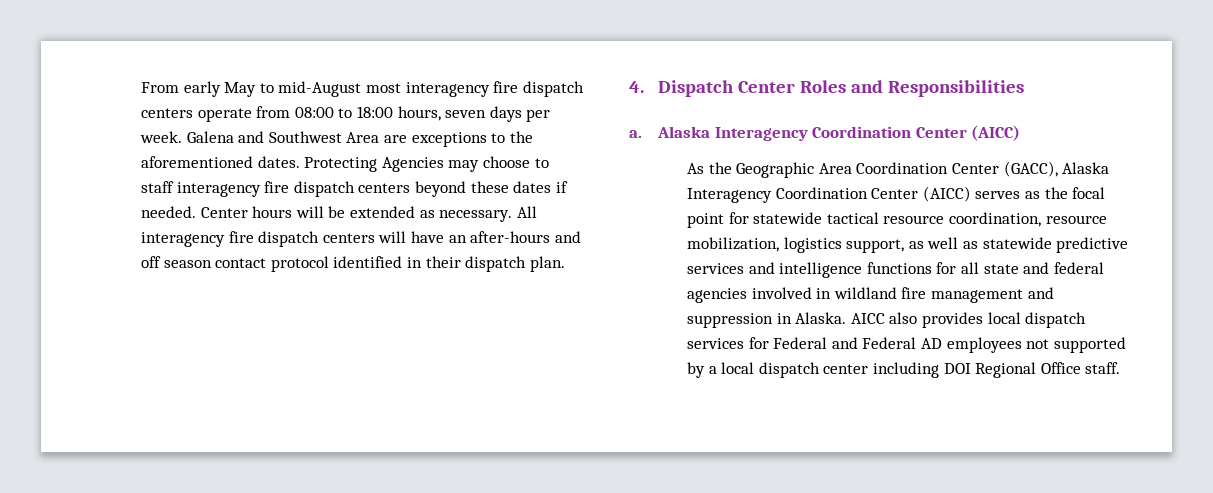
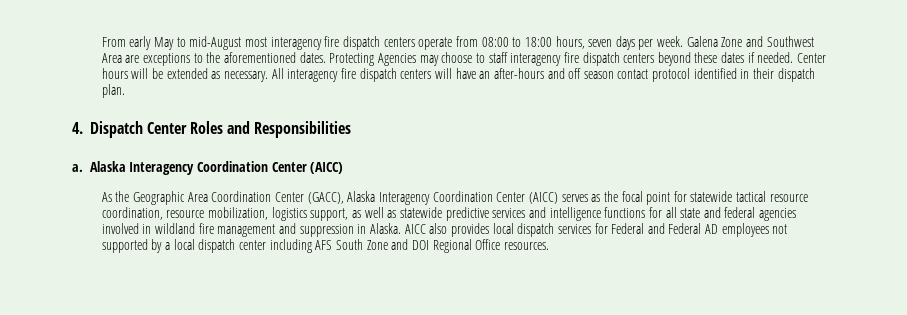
- Galena and Southwest Area are exceptions to the aforementioned dates.
+ Galena Zone and Southwest Area are exceptions to the aforementioned dates.
- AICC also provides local dispatch services for Federal and Federal AD employees not supported by a local dispatch center including DOI Regional Office staff.
+ AICC also provides local dispatch services for Federal and Federal AD employees not supported by a local dispatch center including AFS South Zone and DOI Regional Office resources.

